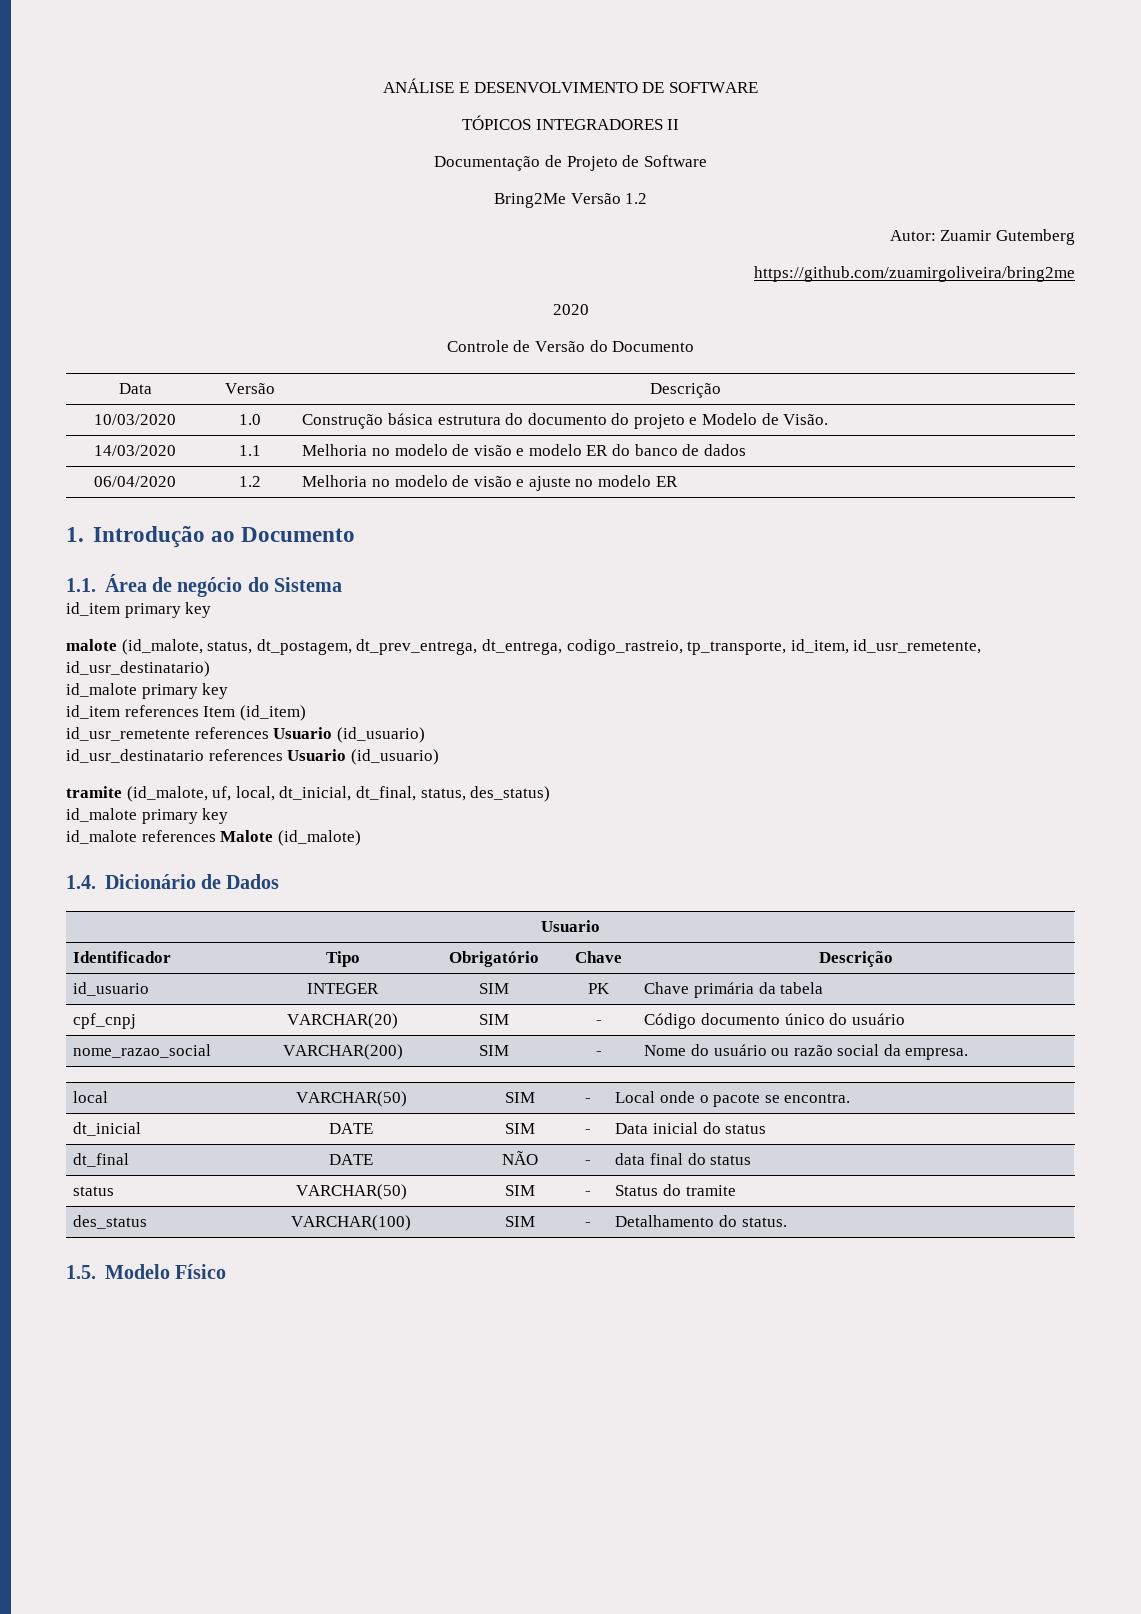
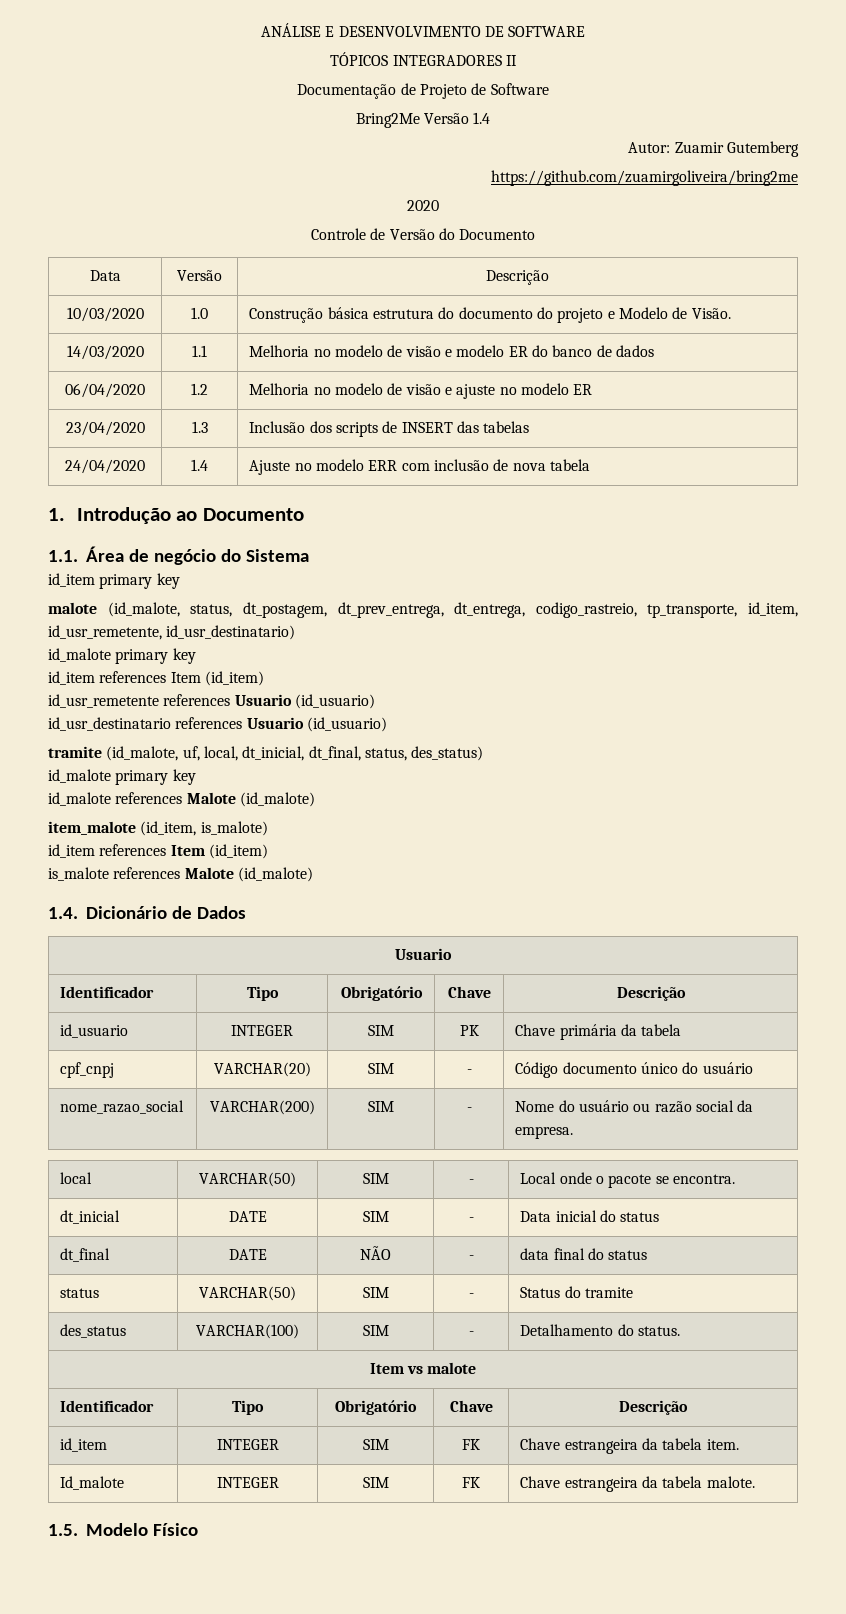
- Bring2Me Versão 1.2
+ Bring2Me Versão 1.4
+ 23/04/2020 | 1.3 | Inclusão dos scripts de INSERT das tabelas
+ 24/04/2020 | 1.4 | Ajuste no modelo ERR com inclusão de nova tabela
+ item_malote (id_item, is_malote)
+ id_item references Item (id_item)
+ is_malote references Malote (id_malote)
+ Item vs malote
+ Identificador | Tipo | Obrigatório | Chave | Descrição
+ id_item | INTEGER | SIM | FK | Chave estrangeira da tabela item.
+ Id_malote | INTEGER | SIM | FK | Chave estrangeira da tabela malote.

